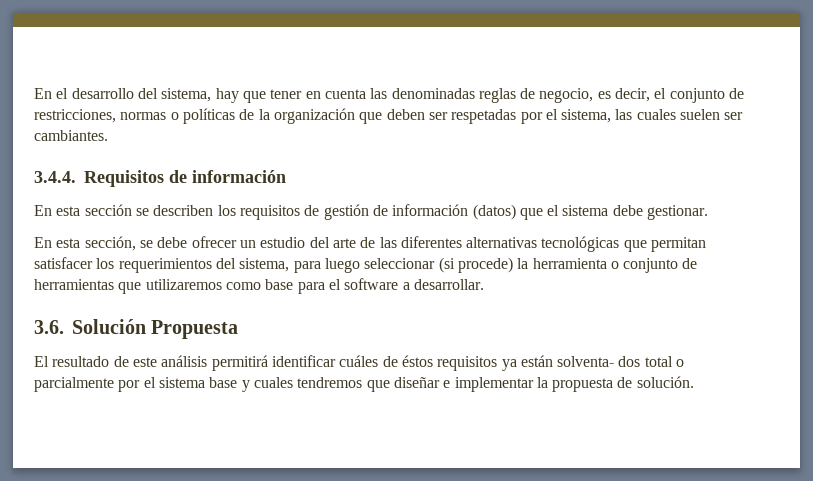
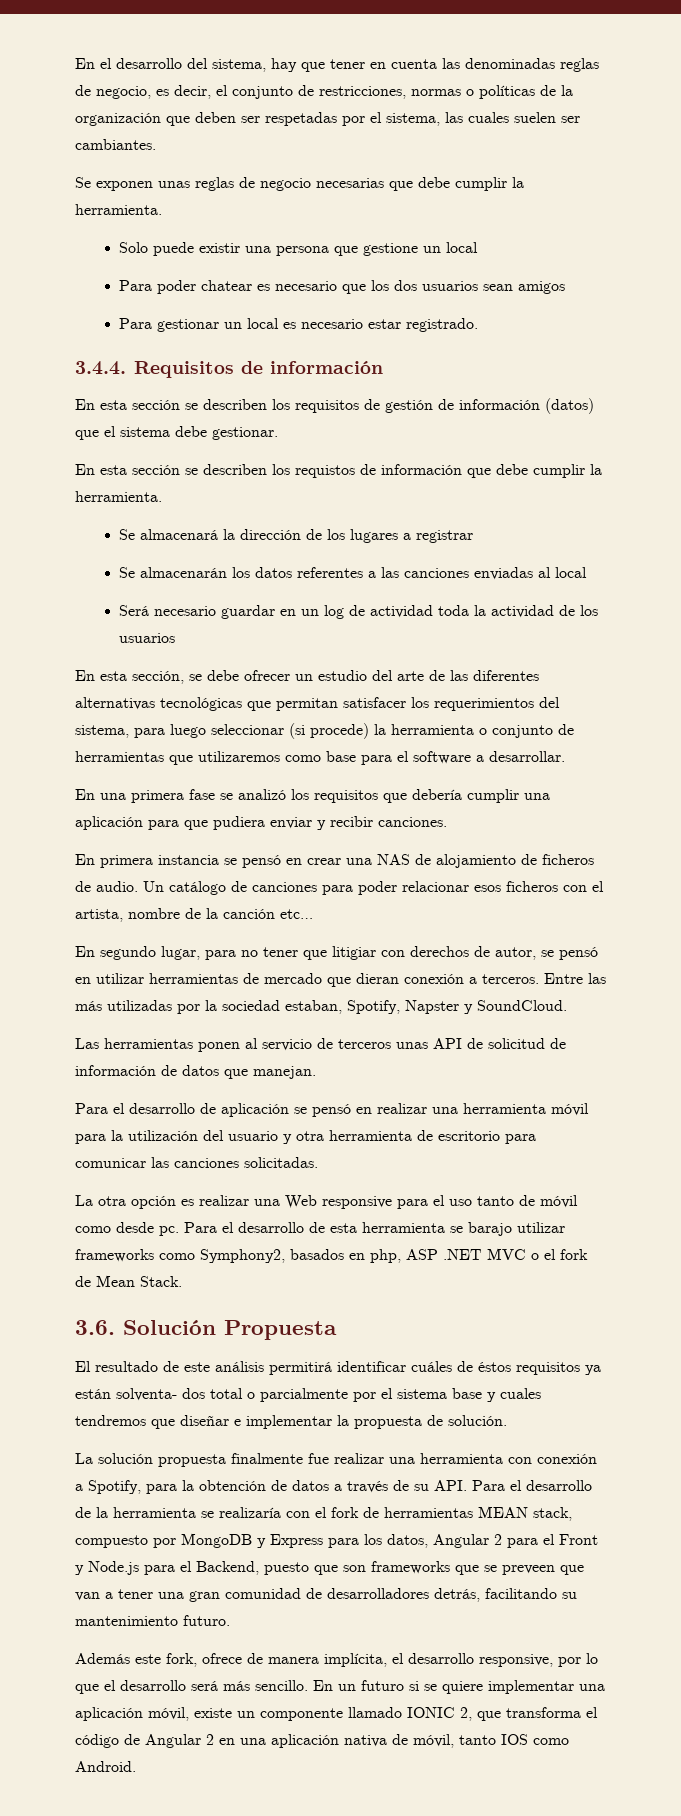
+ Se exponen unas reglas de negocio necesarias que debe cumplir la herramienta.
+ Solo puede existir una persona que gestione un local
+ Para poder chatear es necesario que los dos usuarios sean amigos
+ Para gestionar un local es necesario estar registrado.
+ En esta sección se describen los requistos de información que debe cumplir la herramienta.
+ Se almacenará la dirección de los lugares a registrar
+ Se almacenarán los datos referentes a las canciones enviadas al local
+ Será necesario guardar en un log de actividad toda la actividad de los usuarios
+ En una primera fase se analizó los requisitos que debería cumplir una aplicación para que pudiera enviar y recibir canciones.
+ En primera instancia se pensó en crear una NAS de alojamiento de ficheros de audio. Un catálogo de canciones para poder relacionar esos ficheros con el artista, nombre de la canción etc…
+ En segundo lugar, para no tener que litigiar con derechos de autor, se pensó en utilizar herramientas de mercado que dieran conexión a terceros. Entre las más utilizadas por la sociedad estaban, Spotify, Napster y SoundCloud.
+ Las herramientas ponen al servicio de terceros unas API de solicitud de información de datos que manejan.
+ Para el desarrollo de aplicación se pensó en realizar una herramienta móvil para la utilización del usuario y otra herramienta de escritorio para comunicar las canciones solicitadas.
+ La otra opción es realizar una Web responsive para el uso tanto de móvil como desde pc. Para el desarrollo de esta herramienta se barajo utilizar frameworks como Symphony2, basados en php, ASP .NET MVC o el fork de Mean Stack.
+ La solución propuesta finalmente fue realizar una herramienta con conexión a Spotify, para la obtención de datos a través de su API. Para el desarrollo de la herramienta se realizaría con el fork de herramientas MEAN stack, compuesto por MongoDB y Express para los datos, Angular 2 para el Front y Node.js para el Backend, puesto que son frameworks que se preveen que van a tener una gran comunidad de desarrolladores detrás, facilitando su mantenimiento futuro.
+ Además este fork, ofrece de manera implícita, el desarrollo responsive, por lo que el desarrollo será más sencillo. En un futuro si se quiere implementar una aplicación móvil, existe un componente llamado IONIC 2, que transforma el código de Angular 2 en una aplicación nativa de móvil, tanto IOS como Android.

